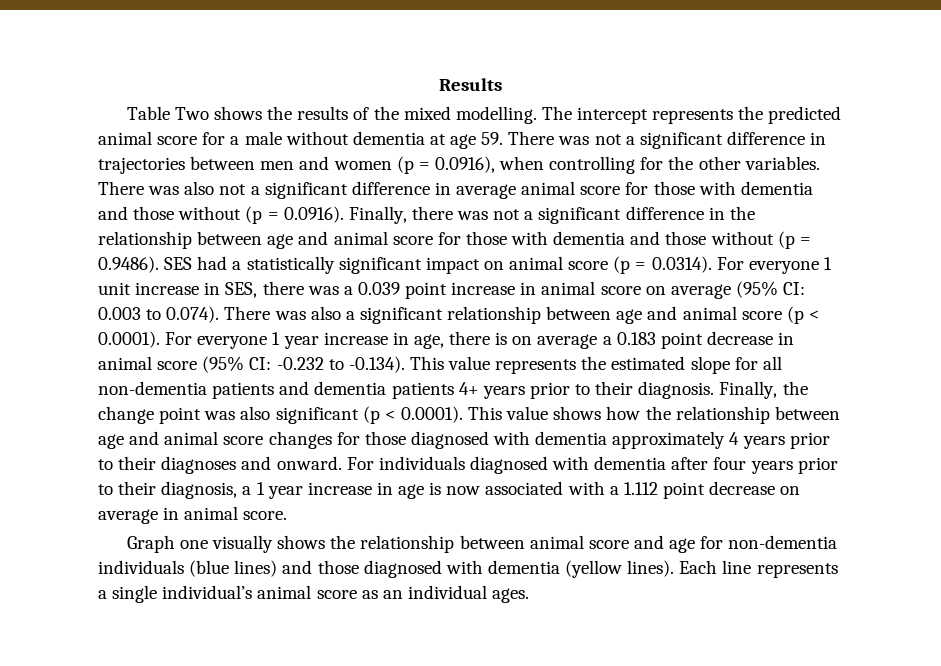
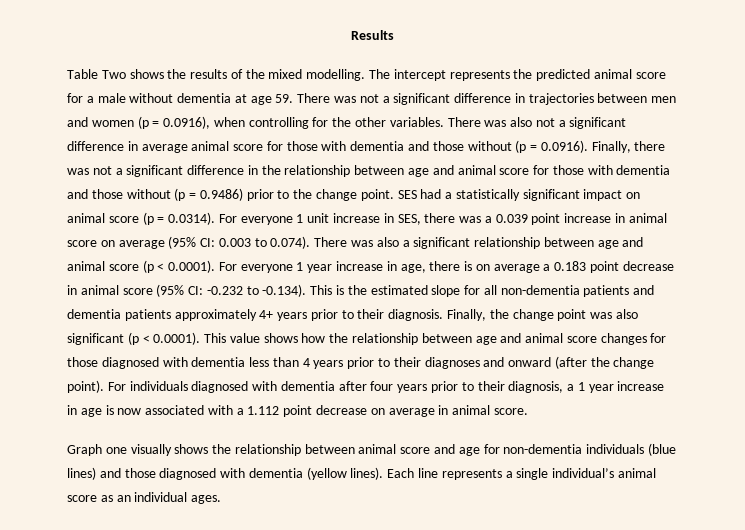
- There was also not a significant difference in average animal score for those with dementia and those without (p = 0.0916). Finally, there was not a significant difference in the relationship between age and animal score for those with dementia and those without (p = 0.9486). SES had a statistically significant impact on animal score (p = 0.0314). For everyone 1 unit increase in SES, there was a 0.039 point increase in animal score on average (95% CI:
+ There was also not a significant difference in average animal score for those with dementia and those without (p = 0.0916). Finally, there was not a significant difference in the relationship between age and animal score for those with dementia and those without (p = 0.9486) prior to the change point. SES had a statistically significant impact on animal score (p = 0.0314). For everyone 1 unit increase in SES, there was a 0.039 point increase in animal score on average (95% CI:
- -0.232 to -0.134). This value represents the estimated slope for all non-dementia patients and dementia patients 4+ years prior to their diagnosis.
+ -0.232 to -0.134). This is the estimated slope for all non-dementia patients and dementia patients approximately 4+ years prior to their diagnosis.
- Finally, the change point was also significant (p < 0.0001). This value shows how the relationship between age and animal score changes for those diagnosed with dementia approximately 4 years prior to their diagnoses and onward.
+ Finally, the change point was also significant (p < 0.0001). This value shows how the relationship between age and animal score changes for those diagnosed with dementia less than 4 years prior to their diagnoses and onward (after the change point).

